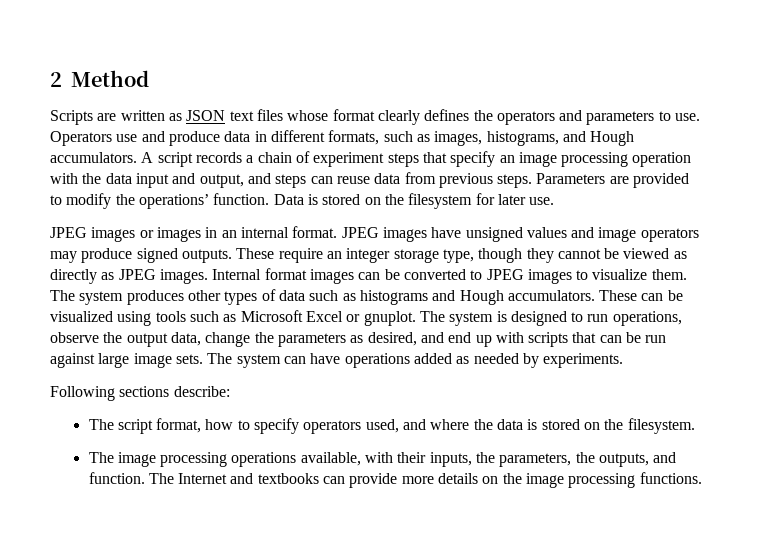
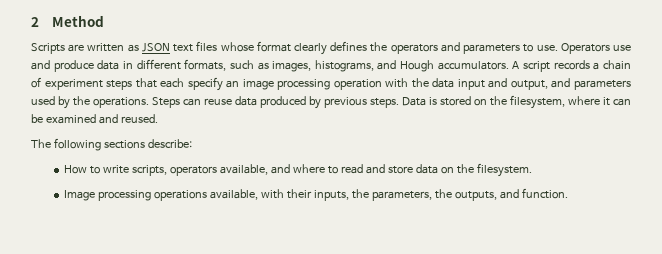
- A script records a chain of experiment steps that specify an image processing operation with the data input and output, and steps can reuse data from previous steps. Parameters are provided to modify the operations’ function.
+ A script records a chain of experiment steps that each specify an image processing operation with the data input and output, and parameters used by the operations. Steps can reuse data produced by previous steps.
- Data is stored on the filesystem for later use.
- JPEG images or images in an internal format. JPEG images have unsigned values and image operators may produce signed outputs. These require an integer storage type, though they cannot be viewed as directly as JPEG images. Internal format images can be converted to JPEG images to visualize them. The system produces other types of data such as histograms and Hough accumulators. These can be visualized using tools such as Microsoft Excel or gnuplot. The system is designed to run operations, observe the output data, change the parameters as desired, and end up with scripts that can be run against large image sets. The system can have operations added as needed by experiments.
- Following sections describe:
- The script format, how to specify operators used, and where the data is stored on the filesystem.
+ Data is stored on the filesystem, where it can be examined and reused.
+ The following sections describe:
+ How to write scripts, operators available, and where to read and store data on the filesystem.
- The image processing operations available, with their inputs, the parameters, the outputs, and function. The Internet and textbooks can provide more details on the image processing functions.
+ Image processing operations available, with their inputs, the parameters, the outputs, and function.

